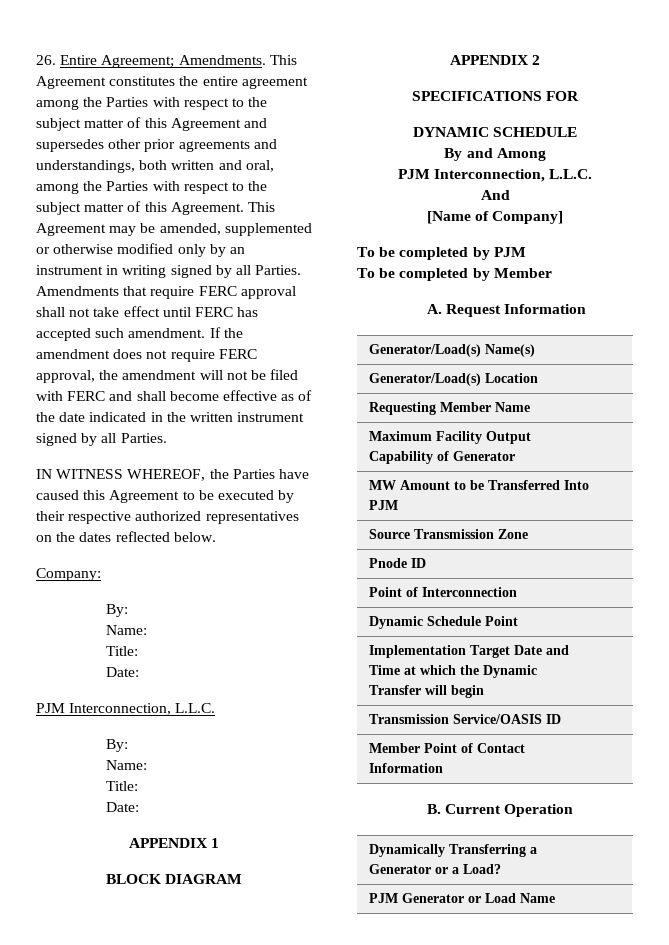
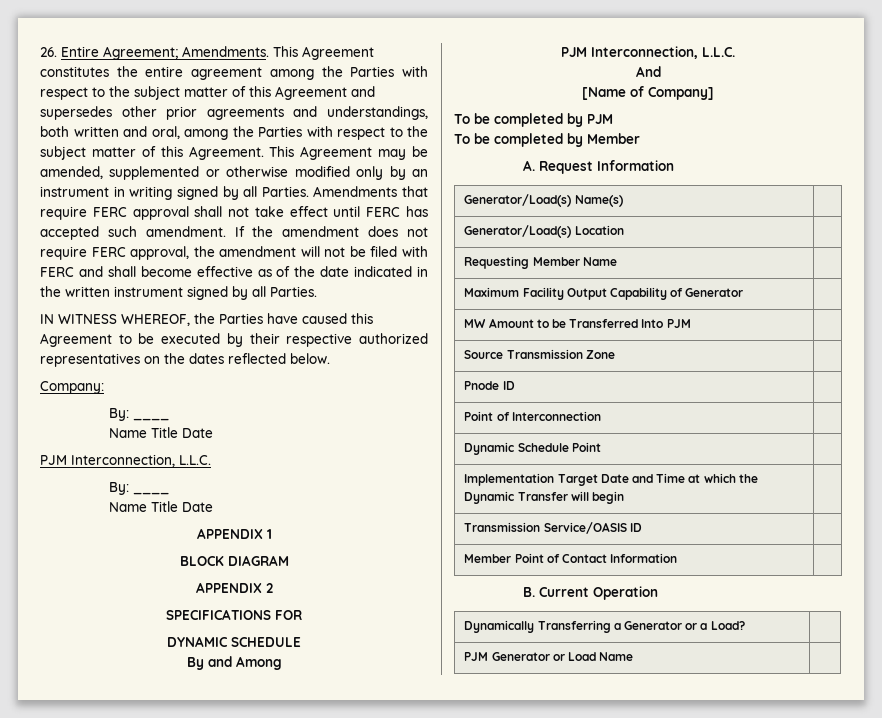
  Company:
- By:
- Name:
- Title:
- Date:
+ By: ____
+ Name Title Date
  PJM Interconnection, L.L.C.
- By:
- Name:
- Title:
- Date:
+ By: ____
+ Name Title Date

